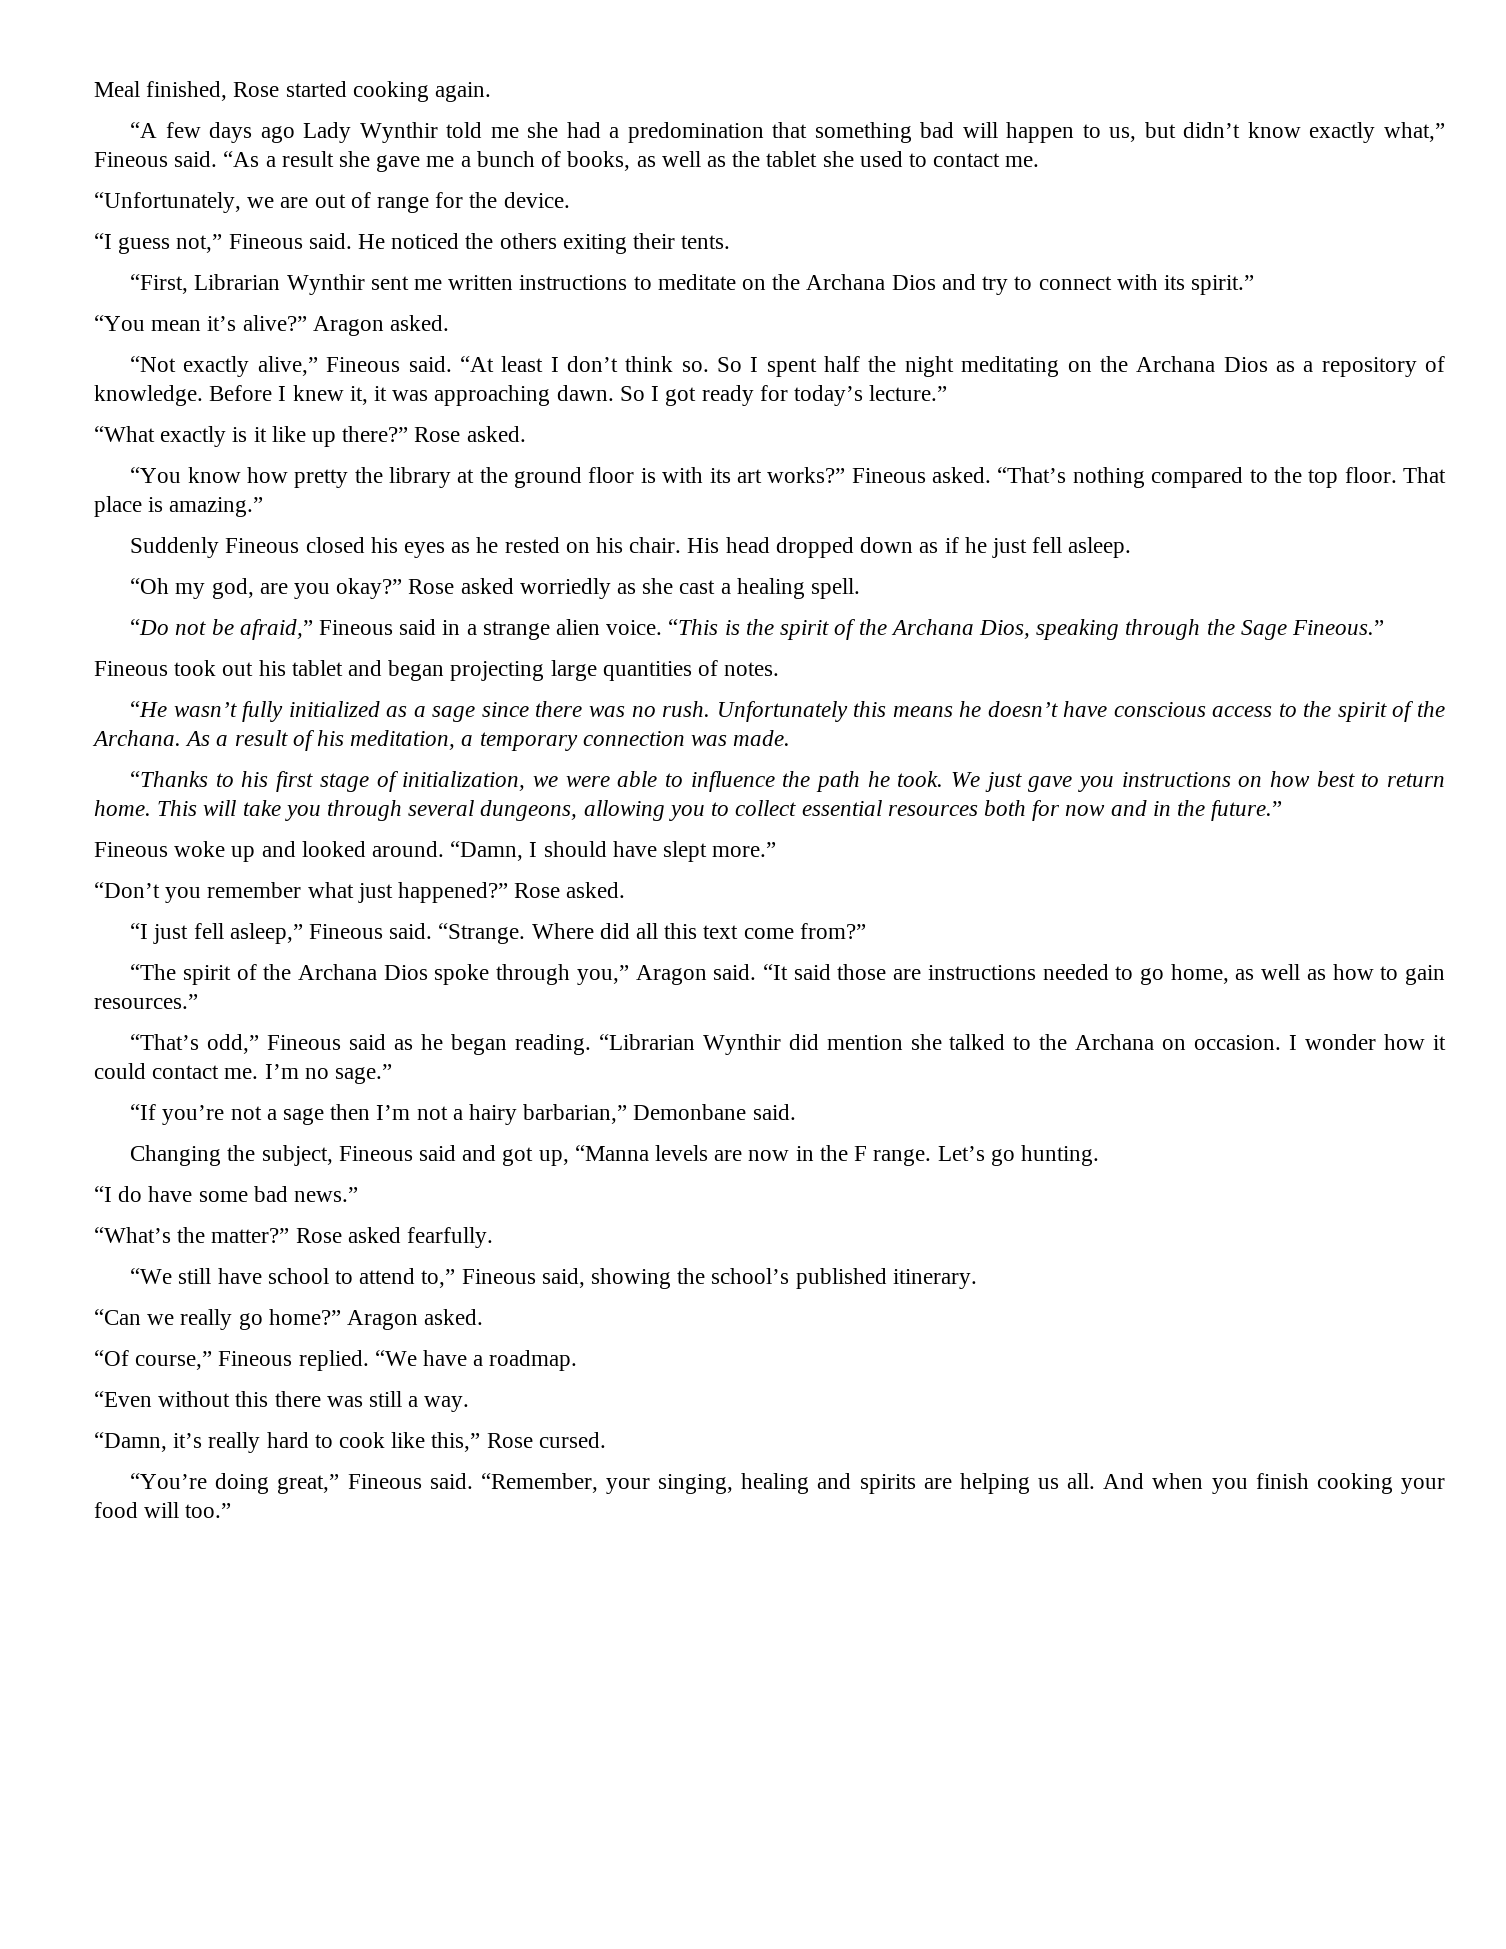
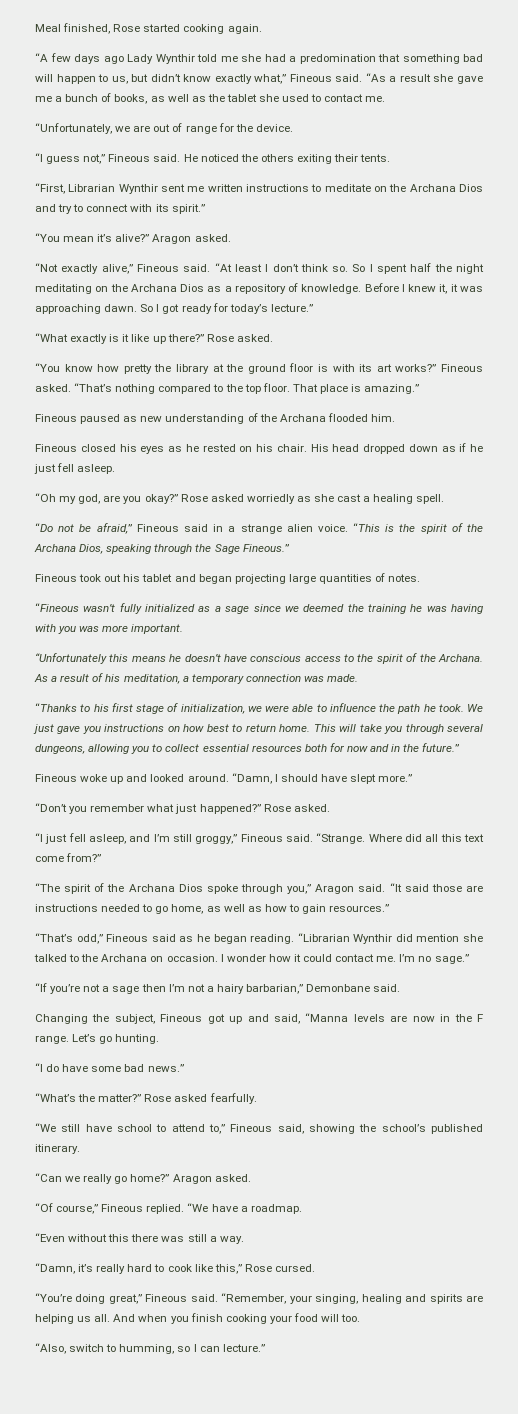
- Suddenly Fineous closed his eyes as he rested on his chair.
+ Fineous paused as new understanding of the Archana flooded him.
+ Fineous closed his eyes as he rested on his chair.
- “He wasn’t fully initialized as a sage since there was no rush. Unfortunately this means he doesn’t have conscious access to the spirit of the Archana.
+ “Fineous wasn’t fully initialized as a sage since we deemed the training he was having with you was more important.
+ “Unfortunately this means he doesn’t have conscious access to the spirit of the Archana.
- “I just fell asleep,” Fineous said.
+ “I just fell asleep, and I’m still groggy,” Fineous said.
- Changing the subject, Fineous said and got up, “Manna levels are now in the F range.
+ Changing the subject, Fineous got up and said, “Manna levels are now in the F range.
- And when you finish cooking your food will too.”
+ And when you finish cooking your food will too.
+ “Also, switch to humming, so I can lecture.”

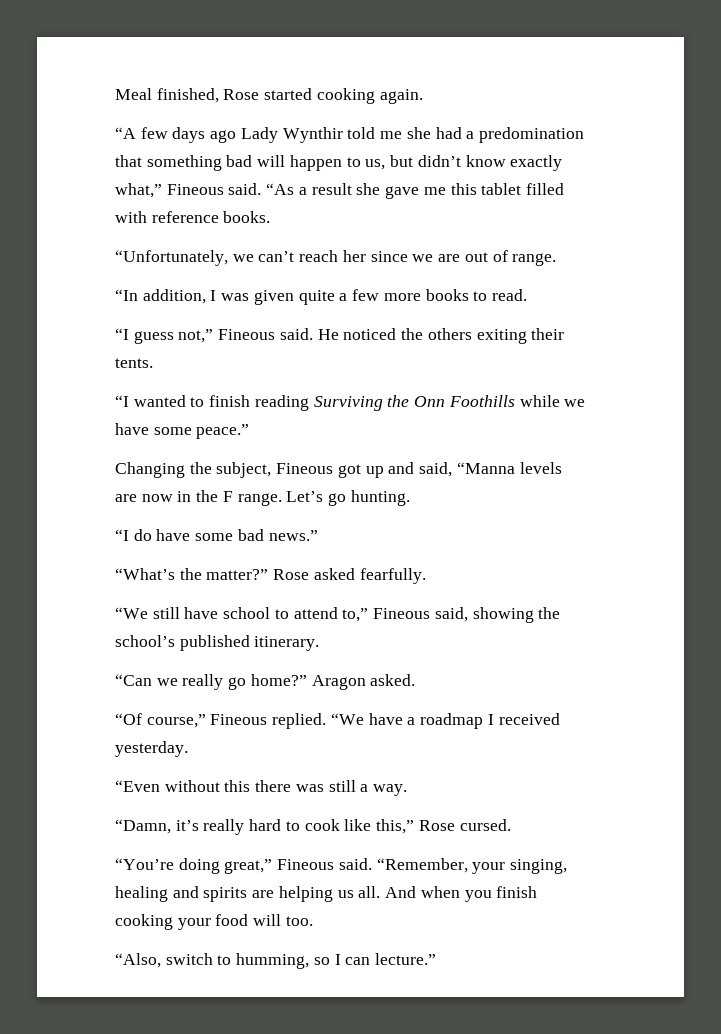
- “As a result she gave me a bunch of books, as well as the tablet she used to contact me.
- “Unfortunately, we are out of range for the device.
+ “As a result she gave me this tablet filled with reference books.
+ “Unfortunately, we can’t reach her since we are out of range.
+ “In addition, I was given quite a few more books to read.
- “First, Librarian Wynthir sent me written instructions to meditate on the Archana Dios and try to connect with its spirit.”
- “You mean it’s alive?” Aragon asked.
- “Not exactly alive,” Fineous said. “At least I don’t think so. So I spent half the night meditating on the Archana Dios as a repository of knowledge. Before I knew it, it was approaching dawn. So I got ready for today’s lecture.”
- “What exactly is it like up there?” Rose asked.
- “You know how pretty the library at the ground floor is with its art works?” Fineous asked. “That’s nothing compared to the top floor. That place is amazing.”
- Fineous paused as new understanding of the Archana flooded him.
- Fineous closed his eyes as he rested on his chair. His head dropped down as if he just fell asleep.
- “Oh my god, are you okay?” Rose asked worriedly as she cast a healing spell.
- “Do not be afraid,” Fineous said in a strange alien voice. “This is the spirit of the Archana Dios, speaking through the Sage Fineous.”
- Fineous took out his tablet and began projecting large quantities of notes.
- “Fineous wasn’t fully initialized as a sage since we deemed the training he was having with you was more important.
- “Unfortunately this means he doesn’t have conscious access to the spirit of the Archana. As a result of his meditation, a temporary connection was made.
- “Thanks to his first stage of initialization, we were able to influence the path he took. We just gave you instructions on how best to return home. This will take you through several dungeons, allowing you to collect essential resources both for now and in the future.”
- Fineous woke up and looked around. “Damn, I should have slept more.”
- “Don’t you remember what just happened?” Rose asked.
- “I just fell asleep, and I’m still groggy,” Fineous said. “Strange. Where did all this text come from?”
- “The spirit of the Archana Dios spoke through you,” Aragon said. “It said those are instructions needed to go home, as well as how to gain resources.”
- “That’s odd,” Fineous said as he began reading. “Librarian Wynthir did mention she talked to the Archana on occasion. I wonder how it could contact me. I’m no sage.”
- “If you’re not a sage then I’m not a hairy barbarian,” Demonbane said.
+ “I wanted to finish reading Surviving the Onn Foothills while we have some peace.”
- “We have a roadmap.
+ “We have a roadmap I received yesterday.

